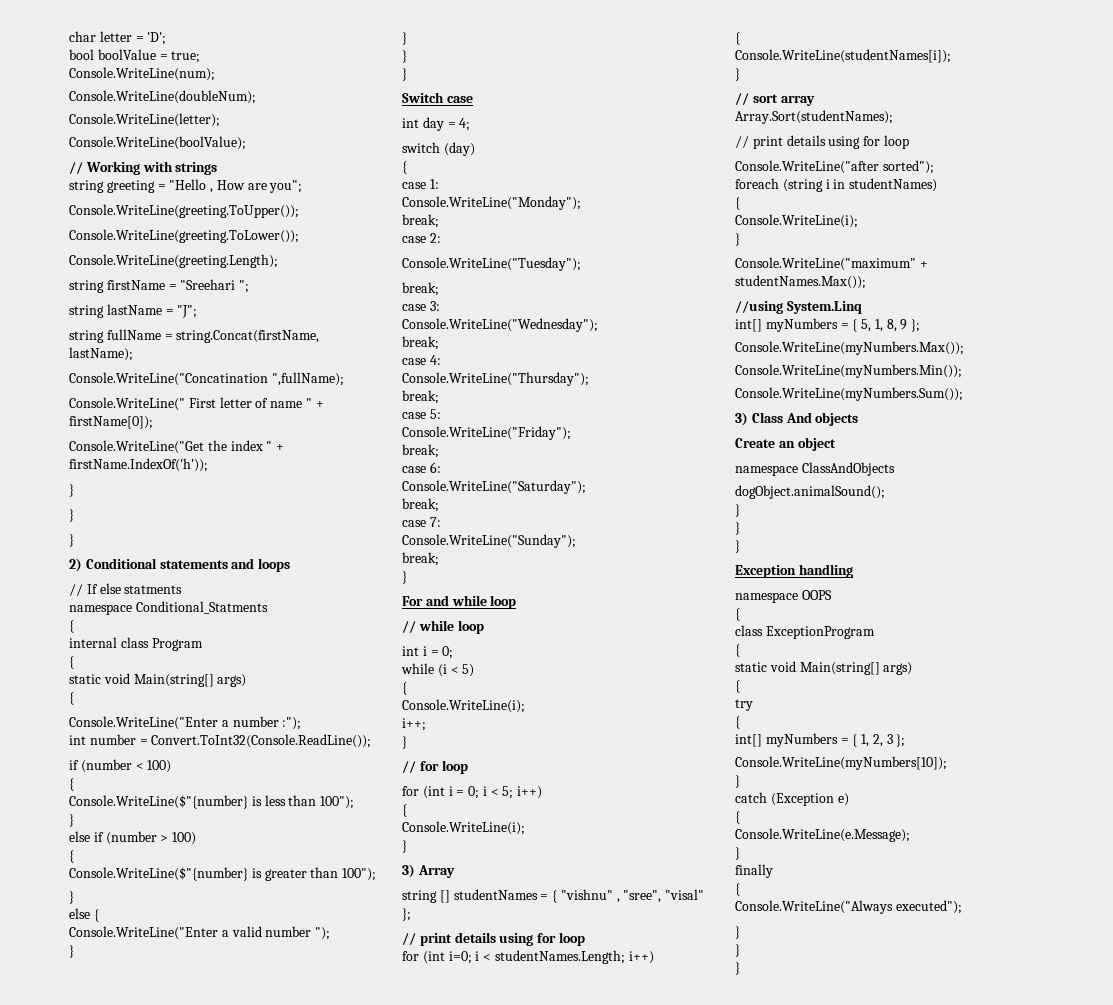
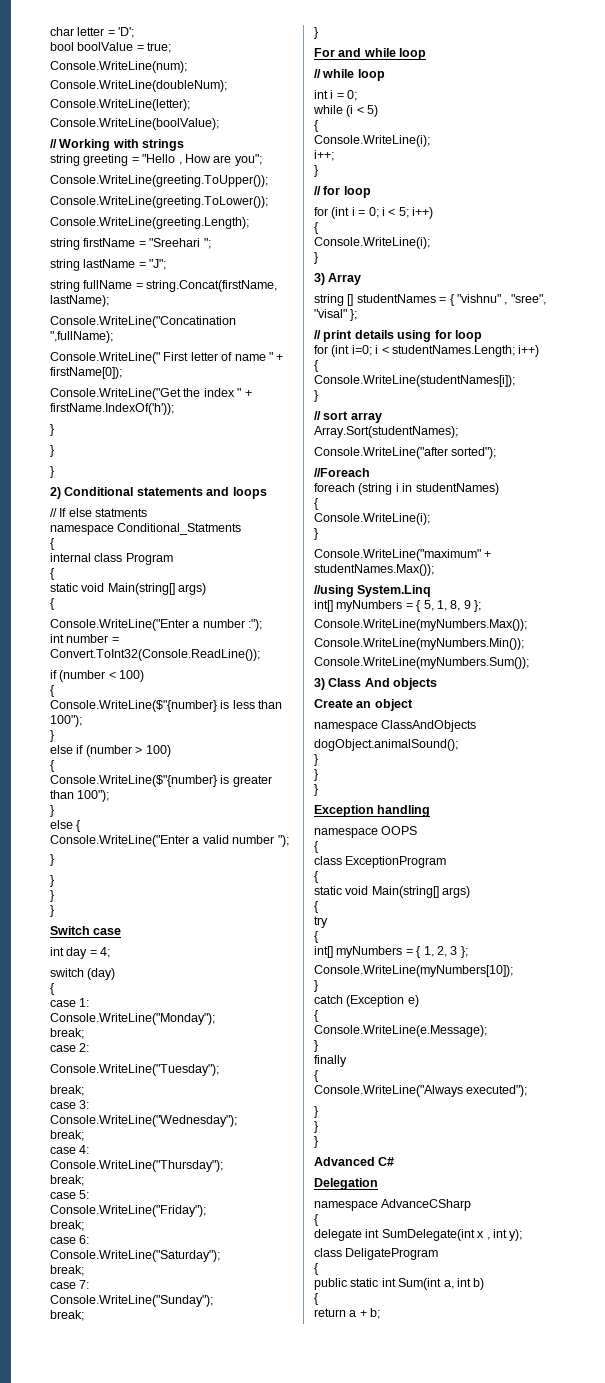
  Array.Sort(studentNames);
- // print details using for loop
+ //Foreach
+ Advanced C#
+ Delegation
+ namespace AdvanceCSharp
+ {
+ delegate int SumDelegate(int x , int y);
+ class DeligateProgram
+ {
+ public static int Sum(int a, int b)
+ {
+ return a + b;

